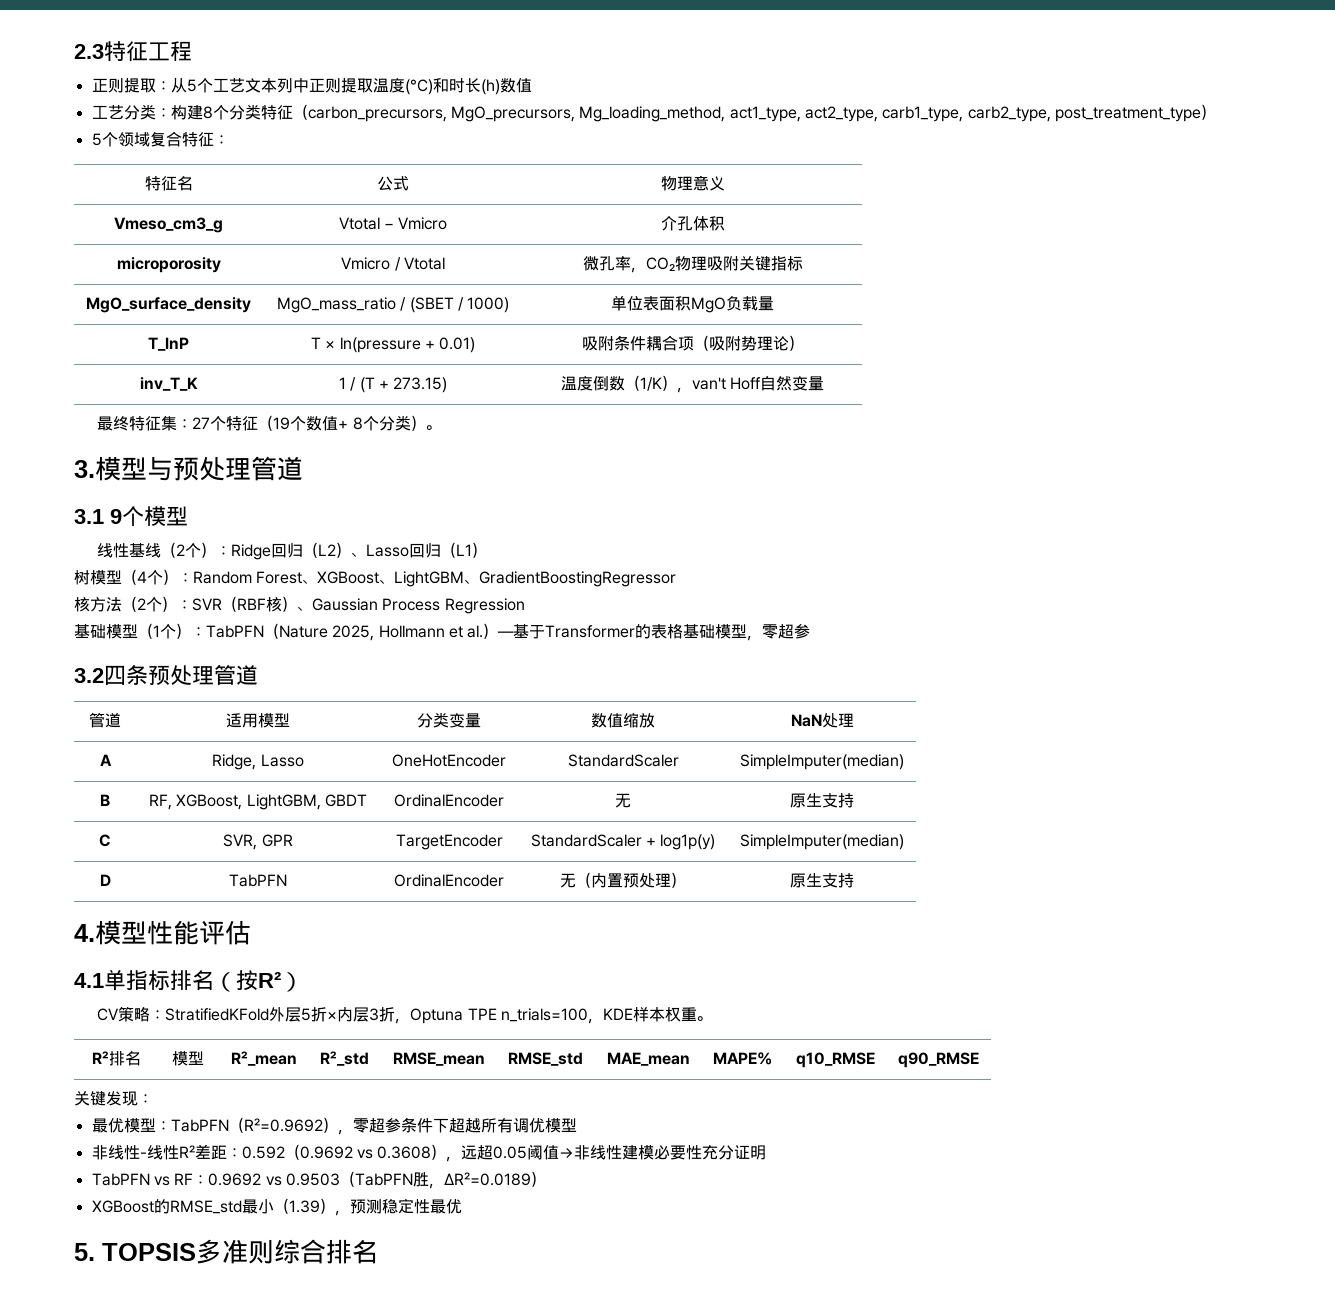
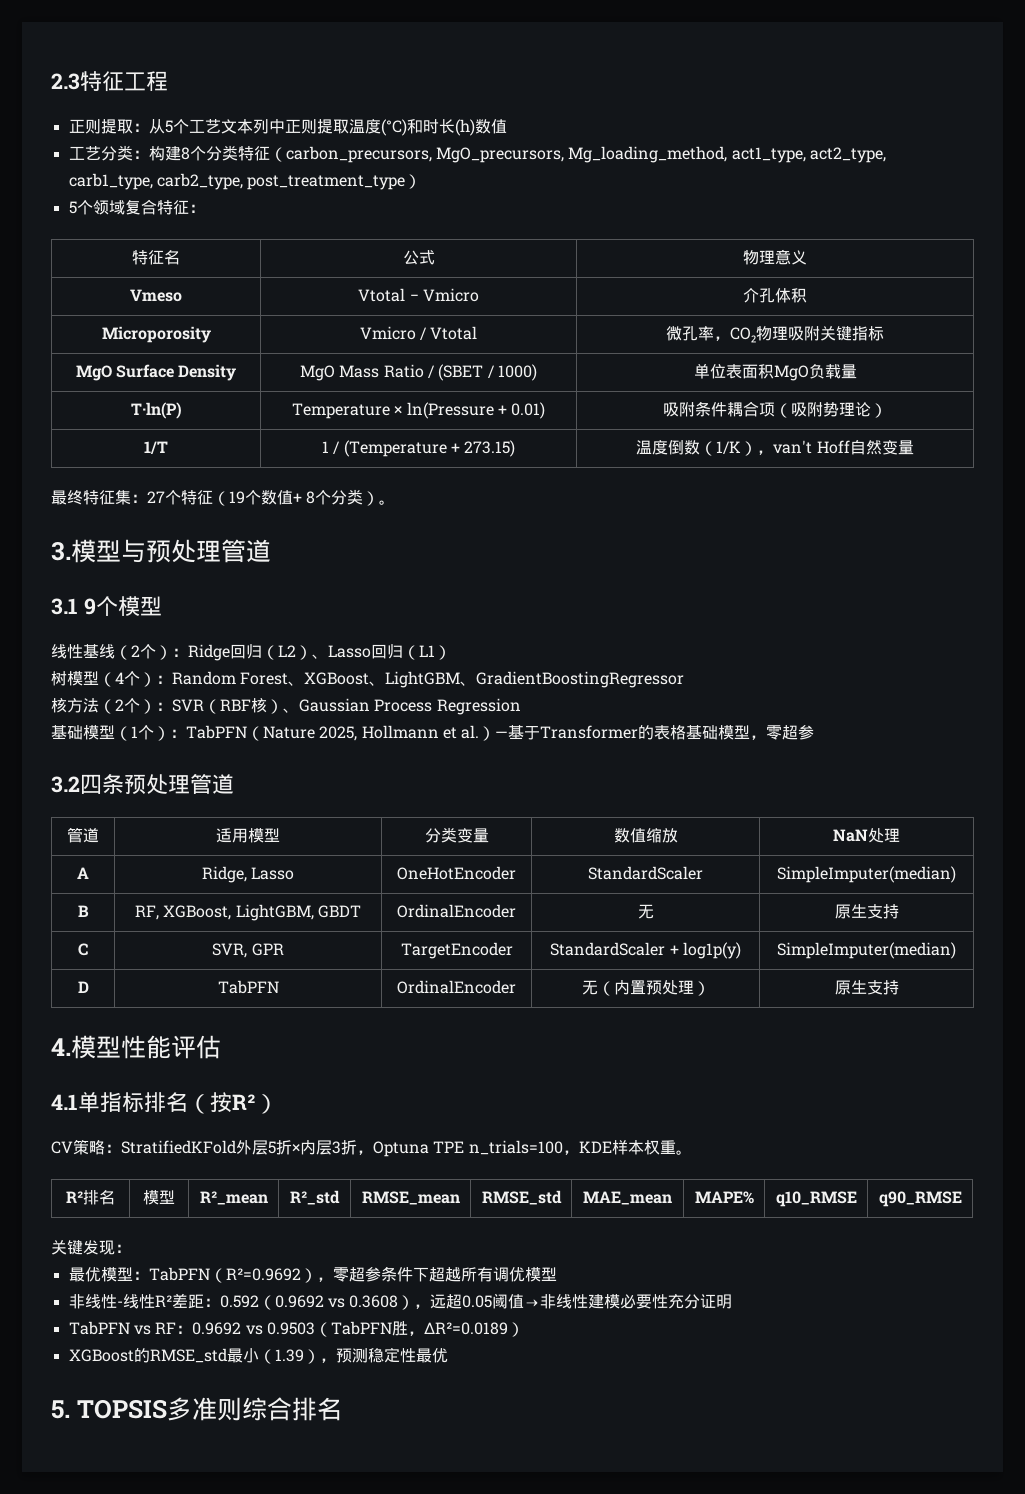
- Vmeso_cm3_g | Vtotal − Vmicro | 介孔体积
+ Vmeso | Vtotal − Vmicro | 介孔体积
- microporosity | Vmicro / Vtotal | 微孔率，CO₂物理吸附关键指标
+ Microporosity | Vmicro / Vtotal | 微孔率，CO₂物理吸附关键指标
- MgO_surface_density | MgO_mass_ratio / (SBET / 1000) | 单位表面积MgO负载量
+ MgO Surface Density | MgO Mass Ratio / (SBET / 1000) | 单位表面积MgO负载量
- T_lnP | T × ln(pressure + 0.01) | 吸附条件耦合项（吸附势理论）
+ T·ln(P) | Temperature × ln(Pressure + 0.01) | 吸附条件耦合项（吸附势理论）
- inv_T_K | 1 / (T + 273.15) | 温度倒数（1/K），van't Hoff自然变量
+ 1/T | 1 / (Temperature + 273.15) | 温度倒数（1/K），van't Hoff自然变量

